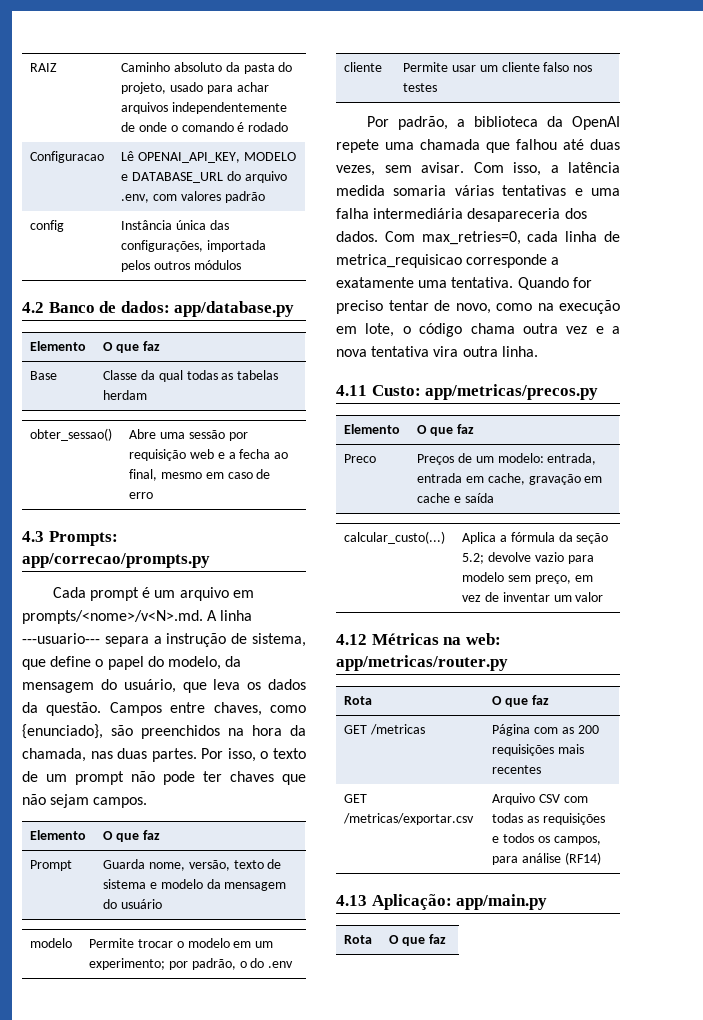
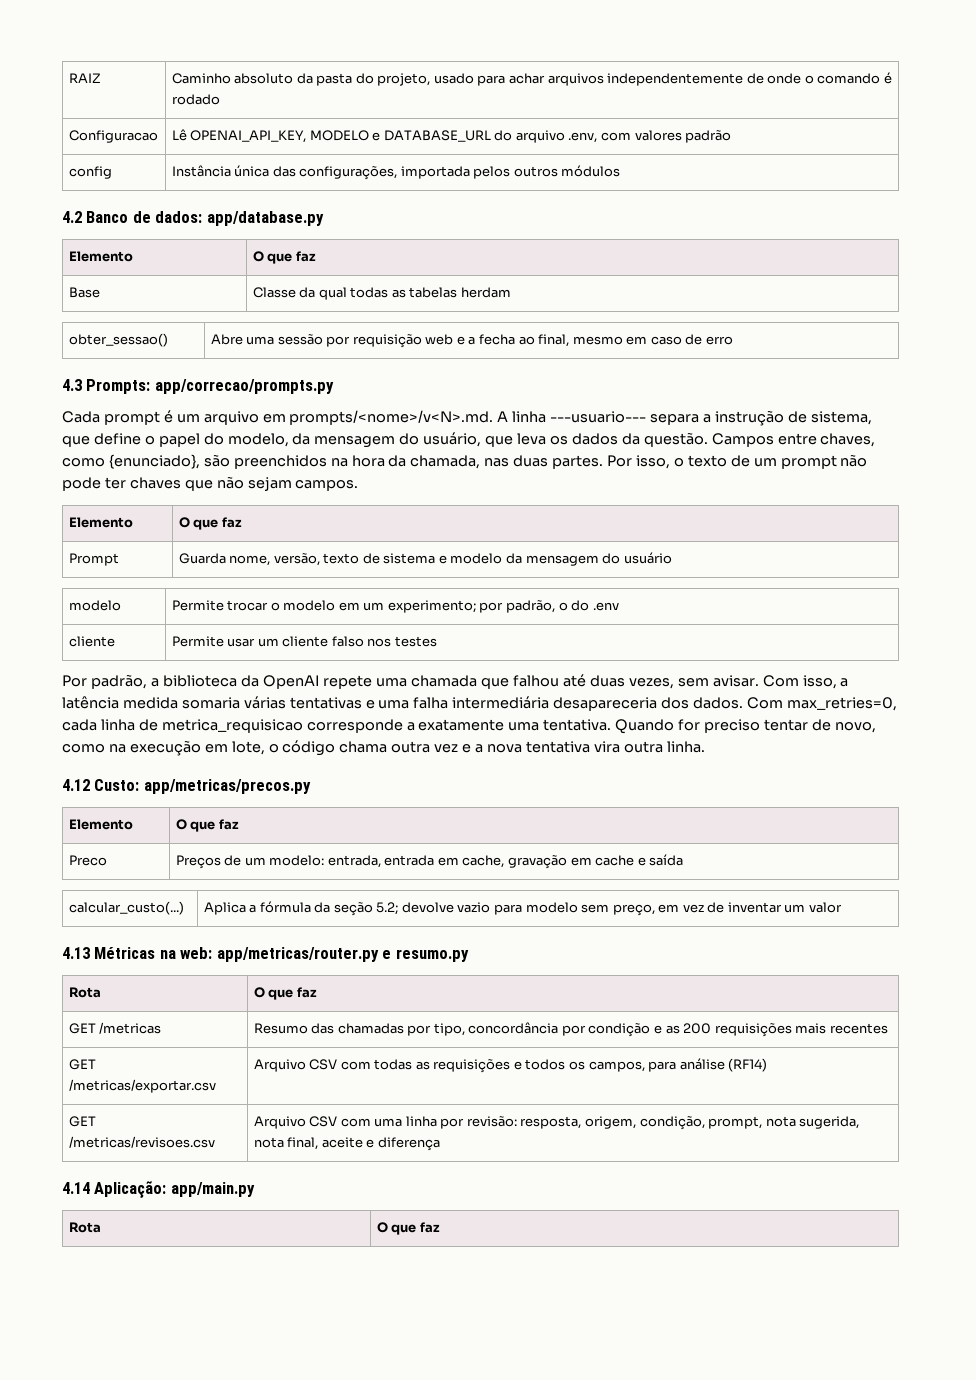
- 4.11 Custo: app/metricas/precos.py
+ 4.12 Custo: app/metricas/precos.py
- 4.12 Métricas na web: app/metricas/router.py
+ 4.13 Métricas na web: app/metricas/router.py e resumo.py
- GET /metricas | Página com as 200 requisições mais recentes
+ GET /metricas | Resumo das chamadas por tipo, concordância por condição e as 200 requisições mais recentes
- 4.13 Aplicação: app/main.py
+ GET /metricas/revisoes.csv | Arquivo CSV com uma linha por revisão: resposta, origem, condição, prompt, nota sugerida, nota final, aceite e diferença
+ 4.14 Aplicação: app/main.py

